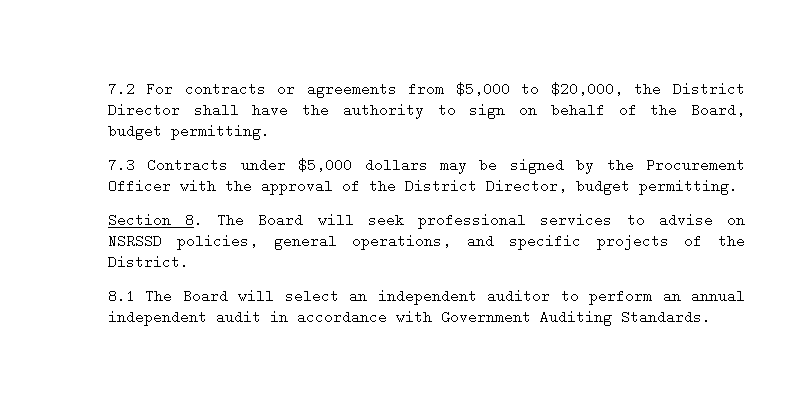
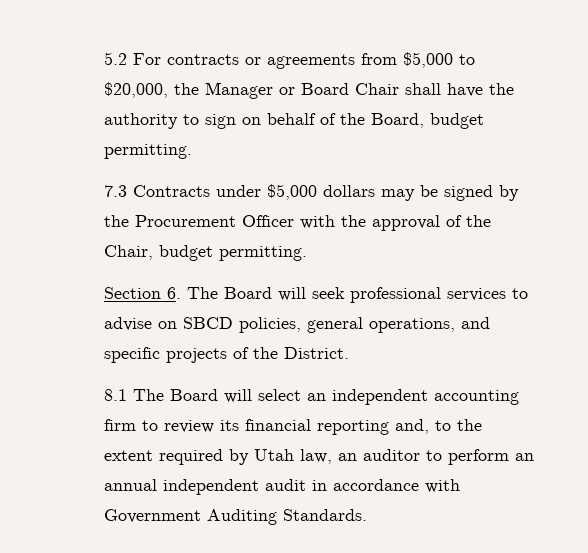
- 7.2 For contracts or agreements from $5,000 to $20,000, the District Director shall have the authority to sign on behalf of the Board, budget permitting.
+ 5.2 For contracts or agreements from $5,000 to $20,000, the Manager or Board Chair shall have the authority to sign on behalf of the Board, budget permitting.
- 7.3 Contracts under $5,000 dollars may be signed by the Procurement Officer with the approval of the District Director, budget permitting.
+ 7.3 Contracts under $5,000 dollars may be signed by the Procurement Officer with the approval of the Chair, budget permitting.
- Section 8. The Board will seek professional services to advise on NSRSSD policies, general operations, and specific projects of the District.
+ Section 6. The Board will seek professional services to advise on SBCD policies, general operations, and specific projects of the District.
- 8.1 The Board will select an independent auditor to perform an annual independent audit in accordance with Government Auditing Standards.
+ 8.1 The Board will select an independent accounting firm to review its financial reporting and, to the extent required by Utah law, an auditor to perform an annual independent audit in accordance with Government Auditing Standards.

